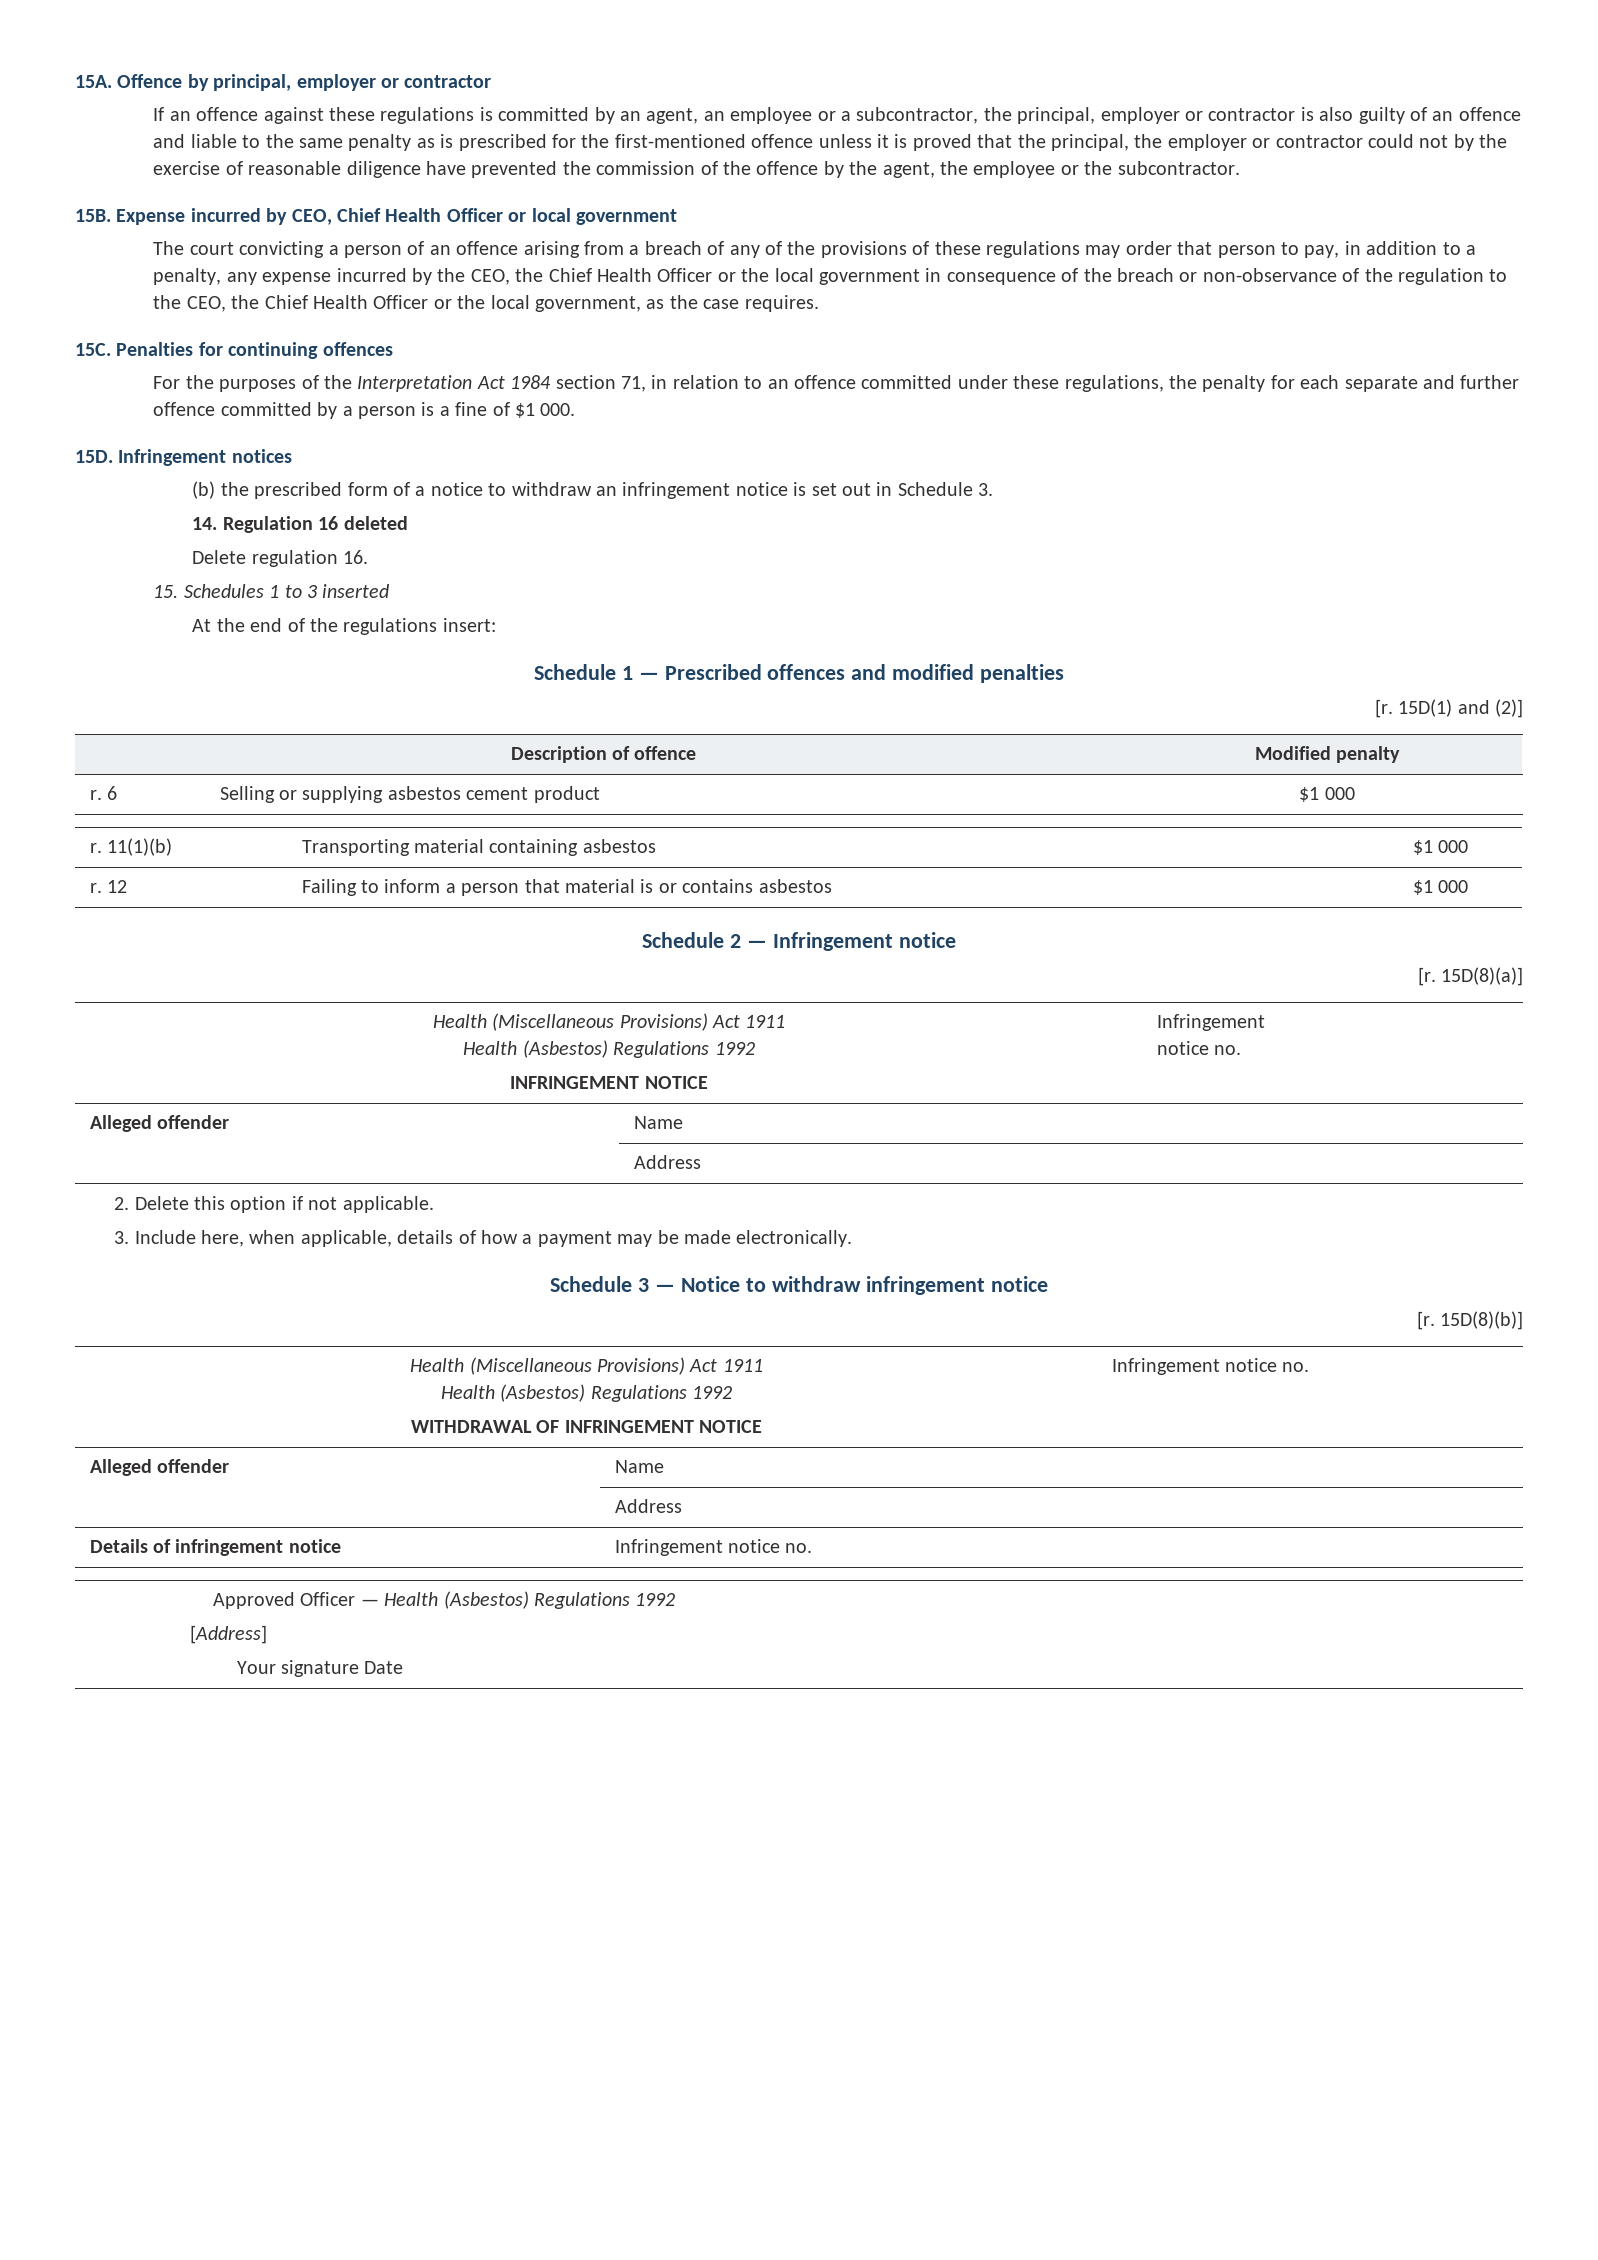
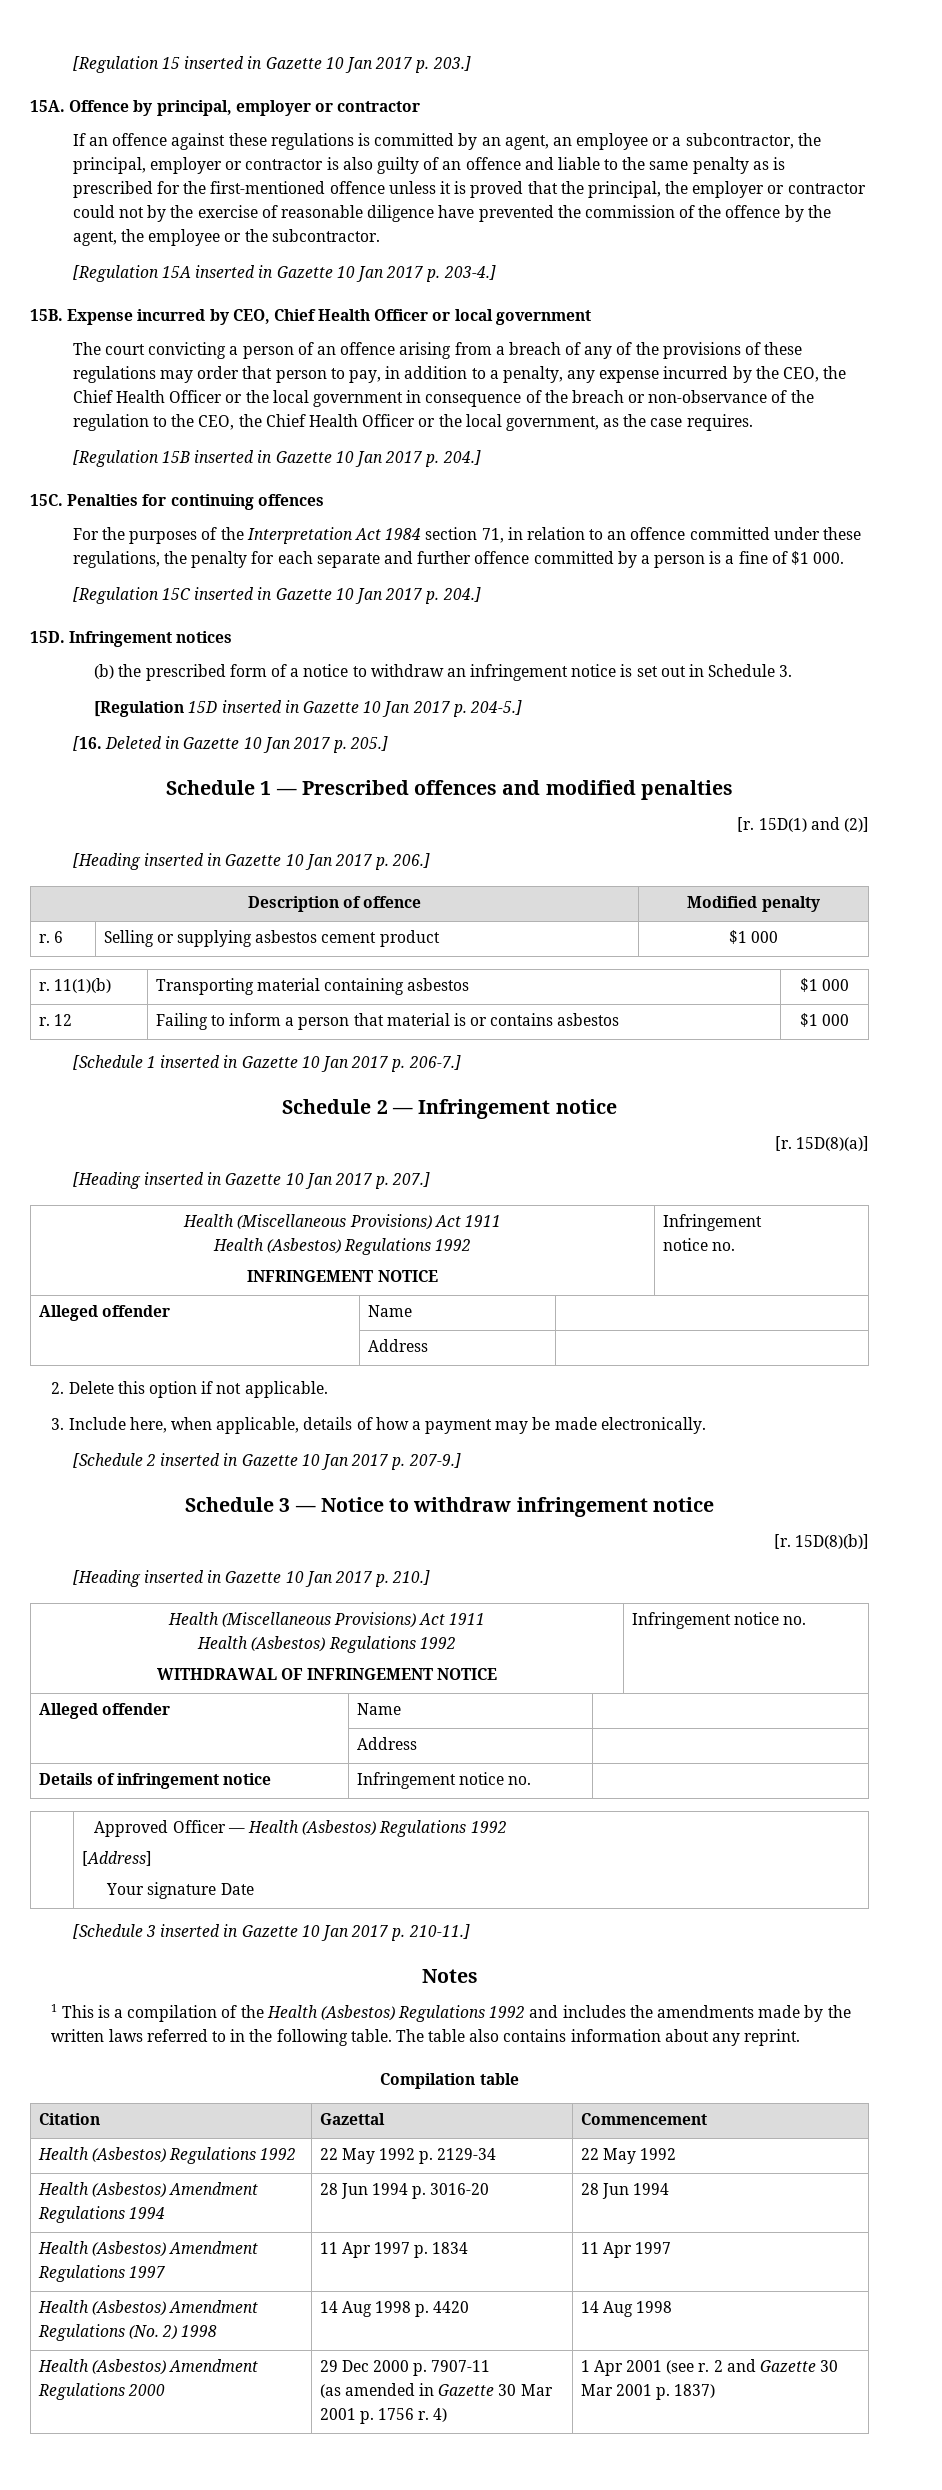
+ [Regulation 15 inserted in Gazette 10 Jan 2017 p. 203.]
+ [Regulation 15A inserted in Gazette 10 Jan 2017 p. 203-4.]
+ [Regulation 15B inserted in Gazette 10 Jan 2017 p. 204.]
+ [Regulation 15C inserted in Gazette 10 Jan 2017 p. 204.]
- 14. Regulation 16 deleted
- Delete regulation 16.
- 15. Schedules 1 to 3 inserted
- At the end of the regulations insert:
+ [Regulation 15D inserted in Gazette 10 Jan 2017 p. 204-5.]
+ [16. Deleted in Gazette 10 Jan 2017 p. 205.]
+ [Heading inserted in Gazette 10 Jan 2017 p. 206.]
+ [Schedule 1 inserted in Gazette 10 Jan 2017 p. 206-7.]
+ [Heading inserted in Gazette 10 Jan 2017 p. 207.]
+ [Schedule 2 inserted in Gazette 10 Jan 2017 p. 207-9.]
+ [Heading inserted in Gazette 10 Jan 2017 p. 210.]
+ [Schedule 3 inserted in Gazette 10 Jan 2017 p. 210-11.]
+ Notes
+ 1 This is a compilation of the Health (Asbestos) Regulations 1992 and includes the amendments made by the written laws referred to in the following table. The table also contains information about any reprint.
+ Compilation table
+ Citation | Gazettal | Commencement
+ Health (Asbestos) Regulations 1992 | 22 May 1992 p. 2129-34 | 22 May 1992
+ Health (Asbestos) Amendment Regulations 1994 | 28 Jun 1994 p. 3016-20 | 28 Jun 1994
+ Health (Asbestos) Amendment Regulations 1997 | 11 Apr 1997 p. 1834 | 11 Apr 1997
+ Health (Asbestos) Amendment Regulations (No. 2) 1998 | 14 Aug 1998 p. 4420 | 14 Aug 1998
+ Health (Asbestos) Amendment Regulations 2000 | 29 Dec 2000 p. 7907-11
+ (as amended in Gazette 30 Mar 2001 p. 1756 r. 4) | 1 Apr 2001 (see r. 2 and Gazette 30 Mar 2001 p. 1837)

